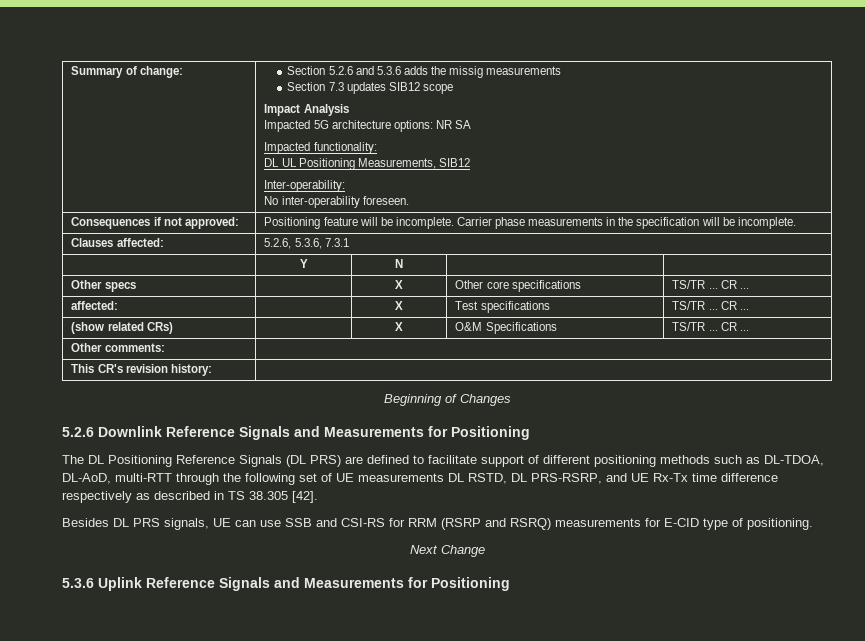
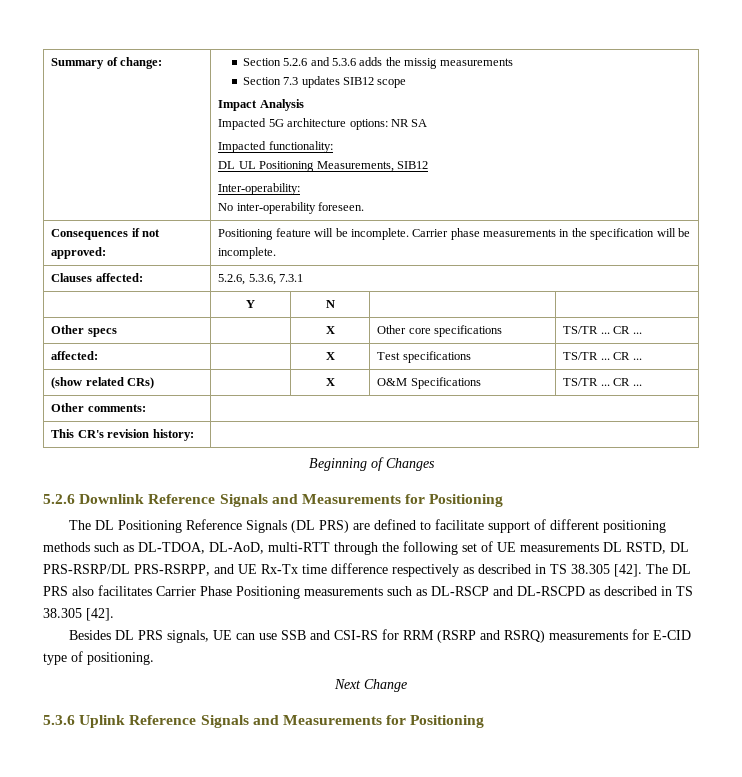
- The DL Positioning Reference Signals (DL PRS) are defined to facilitate support of different positioning methods such as DL-TDOA, DL-AoD, multi-RTT through the following set of UE measurements DL RSTD, DL PRS-RSRP, and UE Rx-Tx time difference respectively as described in TS 38.305 [42].
+ The DL Positioning Reference Signals (DL PRS) are defined to facilitate support of different positioning methods such as DL-TDOA, DL-AoD, multi-RTT through the following set of UE measurements DL RSTD, DL PRS-RSRP/DL PRS-RSRPP, and UE Rx-Tx time difference respectively as described in TS 38.305 [42]. The DL PRS also facilitates Carrier Phase Positioning measurements such as DL-RSCP and DL-RSCPD as described in TS 38.305 [42].

